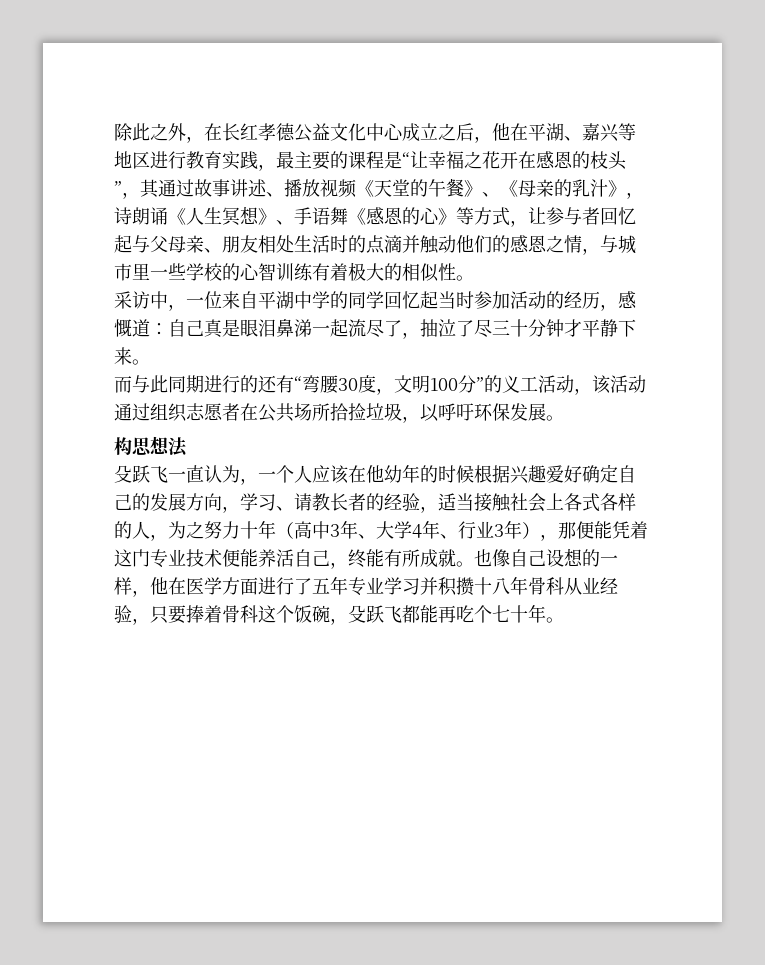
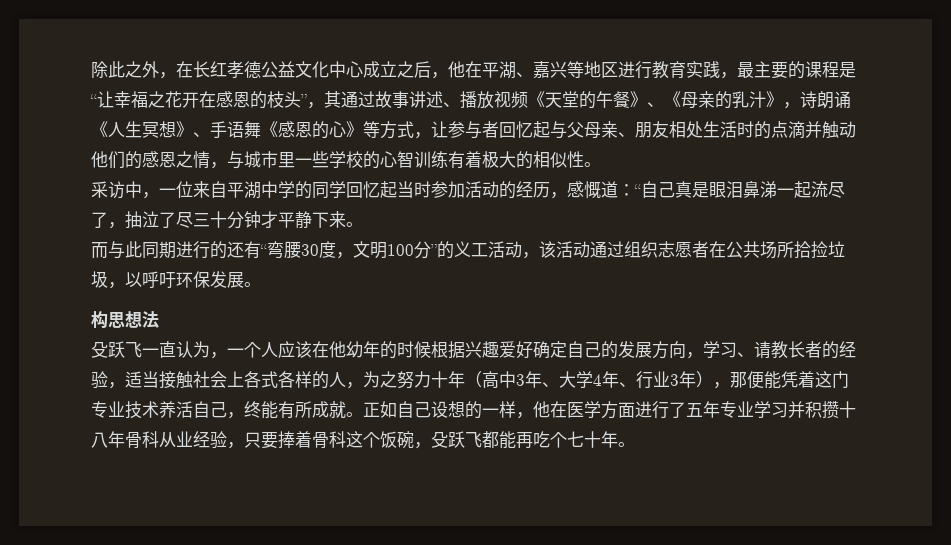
- 采访中，一位来自平湖中学的同学回忆起当时参加活动的经历，感慨道：自己真是眼泪鼻涕一起流尽了，抽泣了尽三十分钟才平静下来。
+ 采访中，一位来自平湖中学的同学回忆起当时参加活动的经历，感慨道：“自己真是眼泪鼻涕一起流尽了，抽泣了尽三十分钟才平静下来。
- 殳跃飞一直认为，一个人应该在他幼年的时候根据兴趣爱好确定自己的发展方向，学习、请教长者的经验，适当接触社会上各式各样的人，为之努力十年（高中3年、大学4年、行业3年），那便能凭着这门专业技术便能养活自己，终能有所成就。
+ 殳跃飞一直认为，一个人应该在他幼年的时候根据兴趣爱好确定自己的发展方向，学习、请教长者的经验，适当接触社会上各式各样的人，为之努力十年（高中3年、大学4年、行业3年），那便能凭着这门专业技术养活自己，终能有所成就。
- 也像自己设想的一样，他在医学方面进行了五年专业学习并积攒十八年骨科从业经验，只要捧着骨科这个饭碗，殳跃飞都能再吃个七十年。
+ 正如自己设想的一样，他在医学方面进行了五年专业学习并积攒十八年骨科从业经验，只要捧着骨科这个饭碗，殳跃飞都能再吃个七十年。

